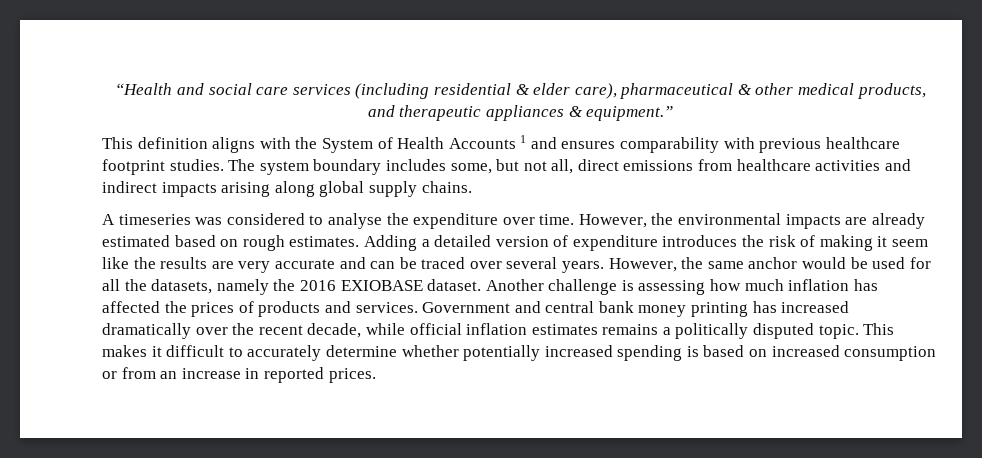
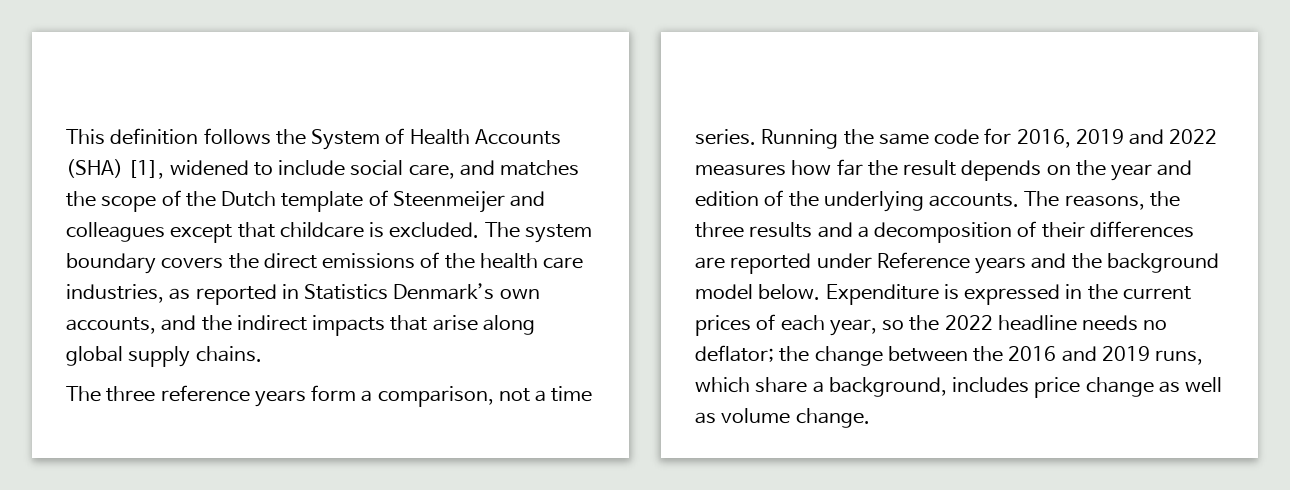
- “Health and social care services (including residential & elder care), pharmaceutical & other medical products, and therapeutic appliances & equipment.”
- This definition aligns with the System of Health Accounts 1 and ensures comparability with previous healthcare footprint studies. The system boundary includes some, but not all, direct emissions from healthcare activities and indirect impacts arising along global supply chains.
- A timeseries was considered to analyse the expenditure over time. However, the environmental impacts are already estimated based on rough estimates. Adding a detailed version of expenditure introduces the risk of making it seem like the results are very accurate and can be traced over several years. However, the same anchor would be used for all the datasets, namely the 2016 EXIOBASE dataset. Another challenge is assessing how much inflation has affected the prices of products and services. Government and central bank money printing has increased dramatically over the recent decade, while official inflation estimates remains a politically disputed topic. This makes it difficult to accurately determine whether potentially increased spending is based on increased consumption or from an increase in reported prices.
+ This definition follows the System of Health Accounts (SHA) [1], widened to include social care, and matches the scope of the Dutch template of Steenmeijer and colleagues except that childcare is excluded. The system boundary covers the direct emissions of the health care industries, as reported in Statistics Denmark’s own accounts, and the indirect impacts that arise along global supply chains.
+ The three reference years form a comparison, not a time series. Running the same code for 2016, 2019 and 2022 measures how far the result depends on the year and edition of the underlying accounts. The reasons, the three results and a decomposition of their differences are reported under Reference years and the background model below. Expenditure is expressed in the current prices of each year, so the 2022 headline needs no deflator; the change between the 2016 and 2019 runs, which share a background, includes price change as well as volume change.

